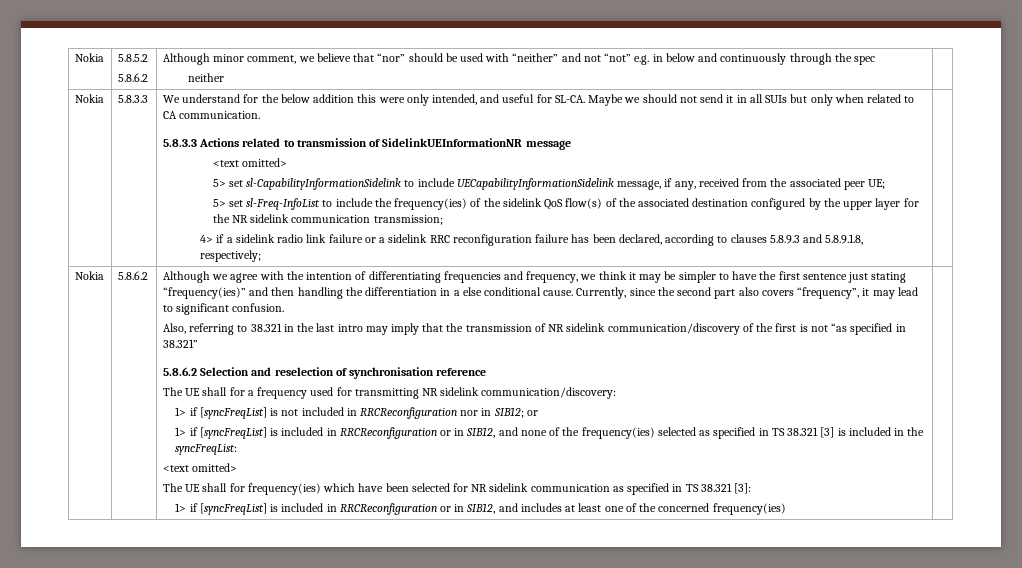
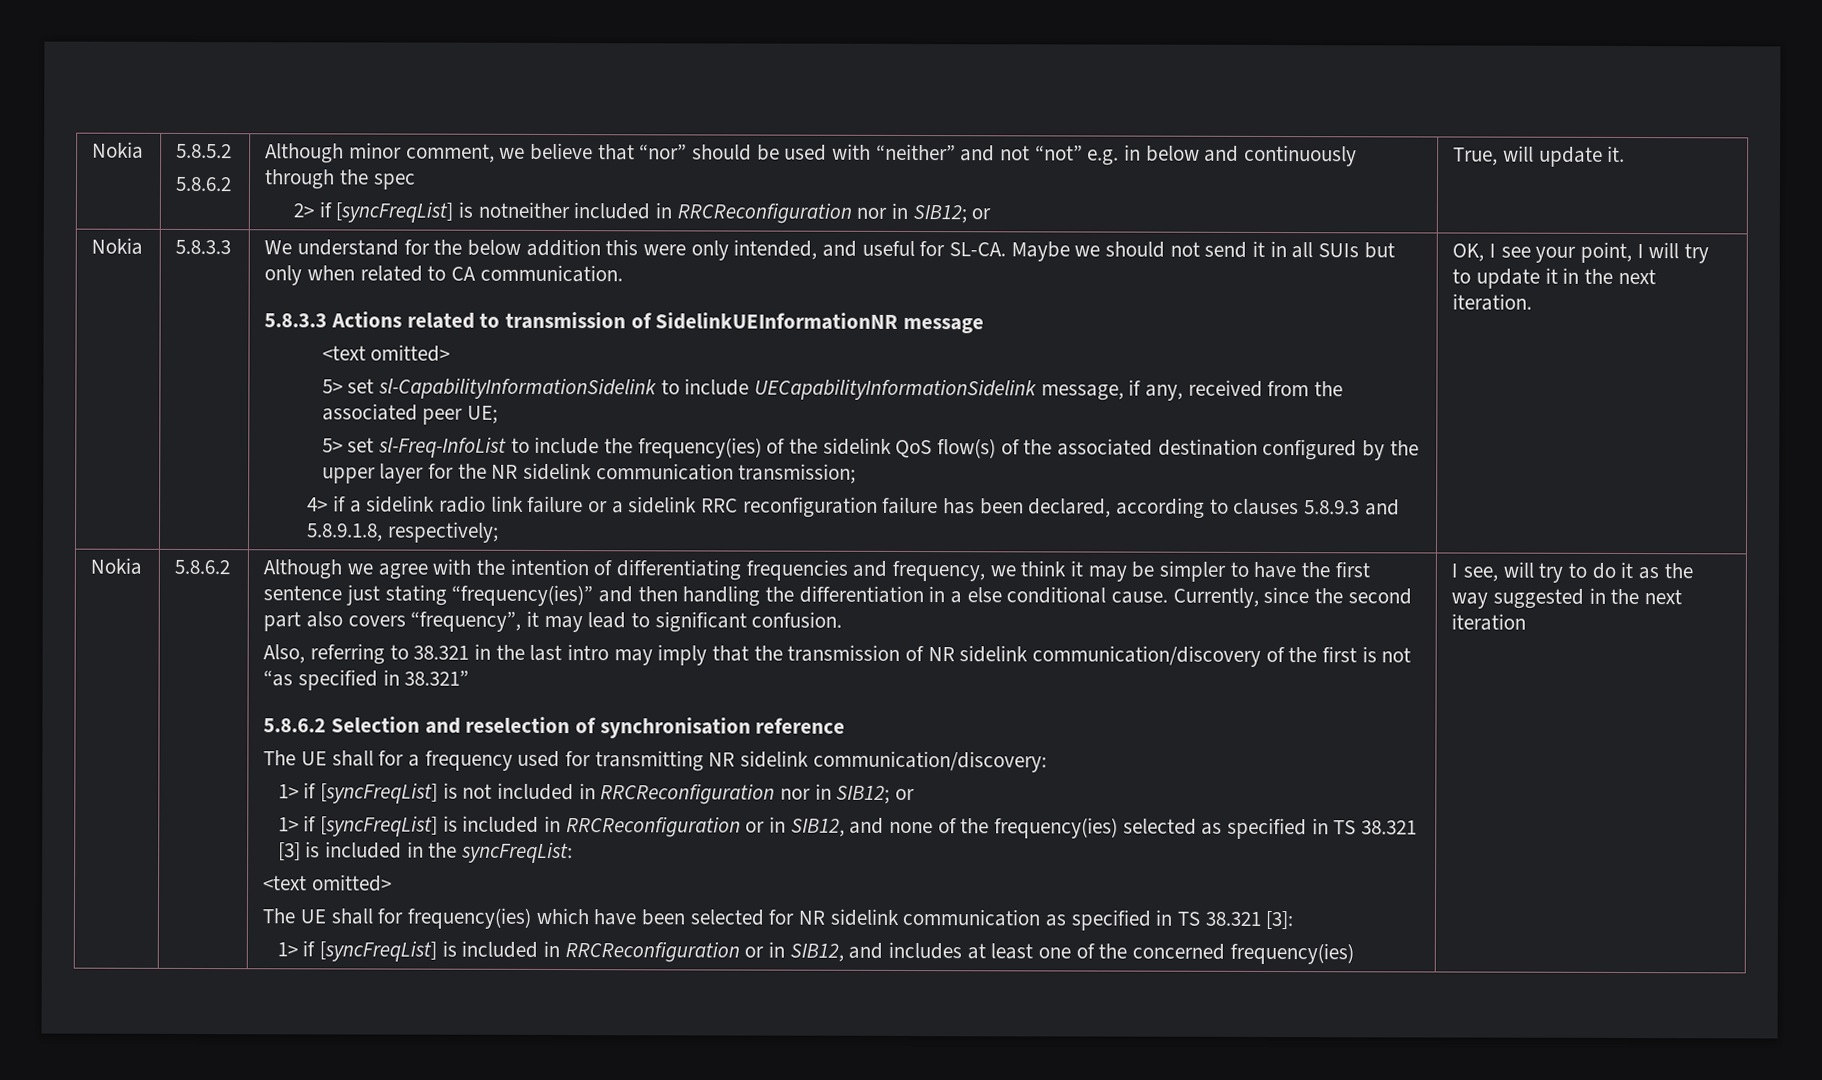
- neither
+ 2> if [syncFreqList] is notneither included in RRCReconfiguration nor in SIB12; or | True, will update it.
+ OK, I see your point, I will try to update it in the next iteration.
+ I see, will try to do it as the way suggested in the next iteration

